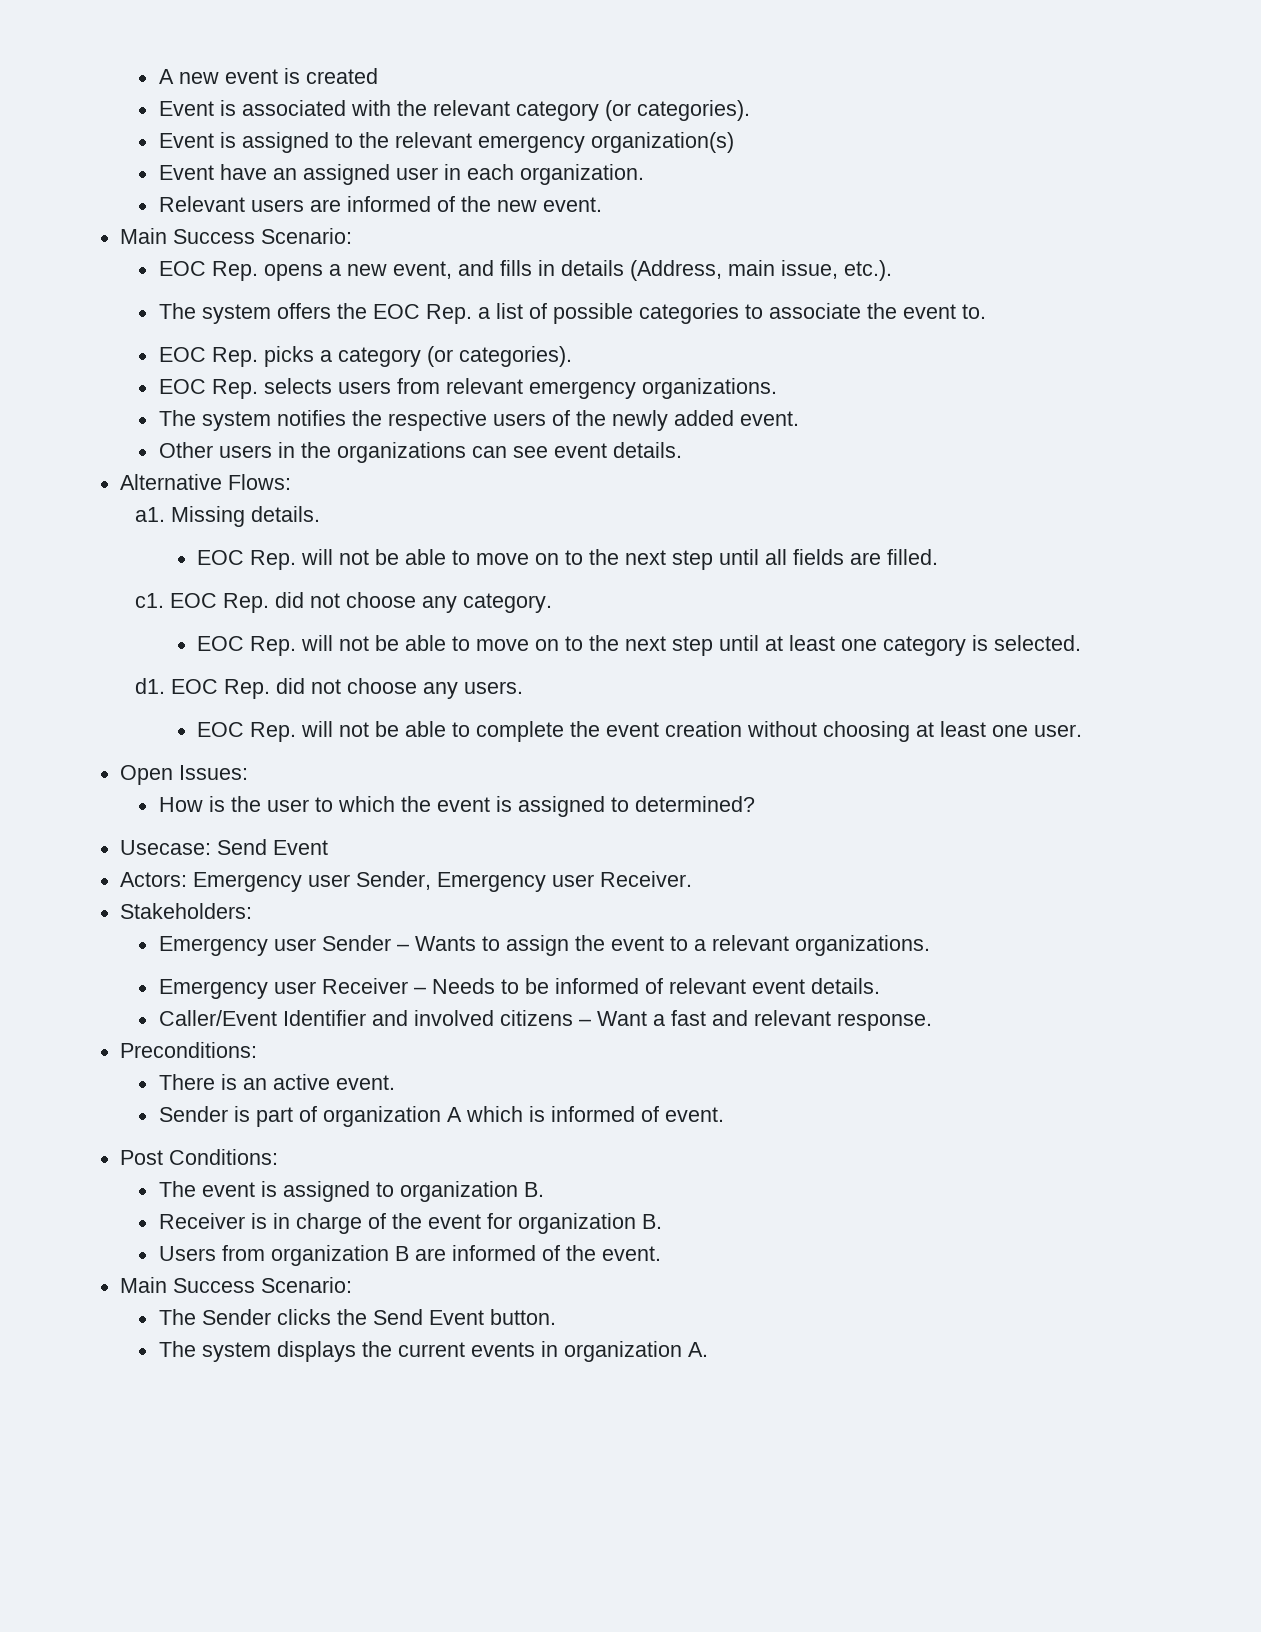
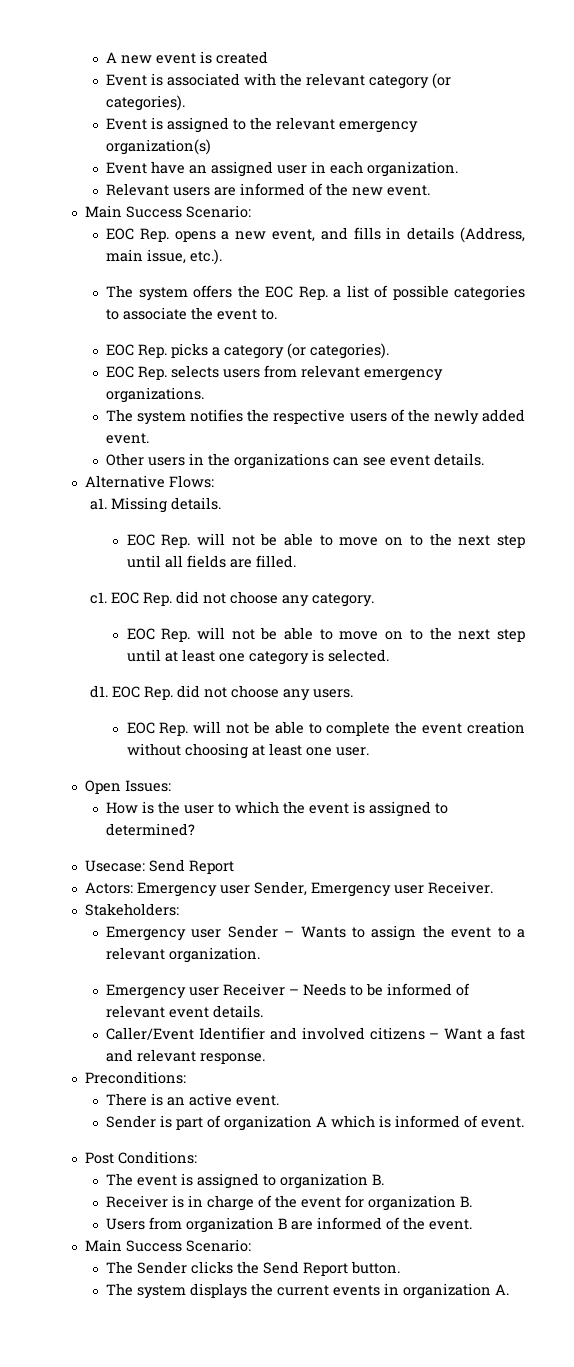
- Usecase: Send Event
+ Usecase: Send Report
- Emergency user Sender – Wants to assign the event to a relevant organizations.
+ Emergency user Sender – Wants to assign the event to a relevant organization.
- The Sender clicks the Send Event button.
+ The Sender clicks the Send Report button.

